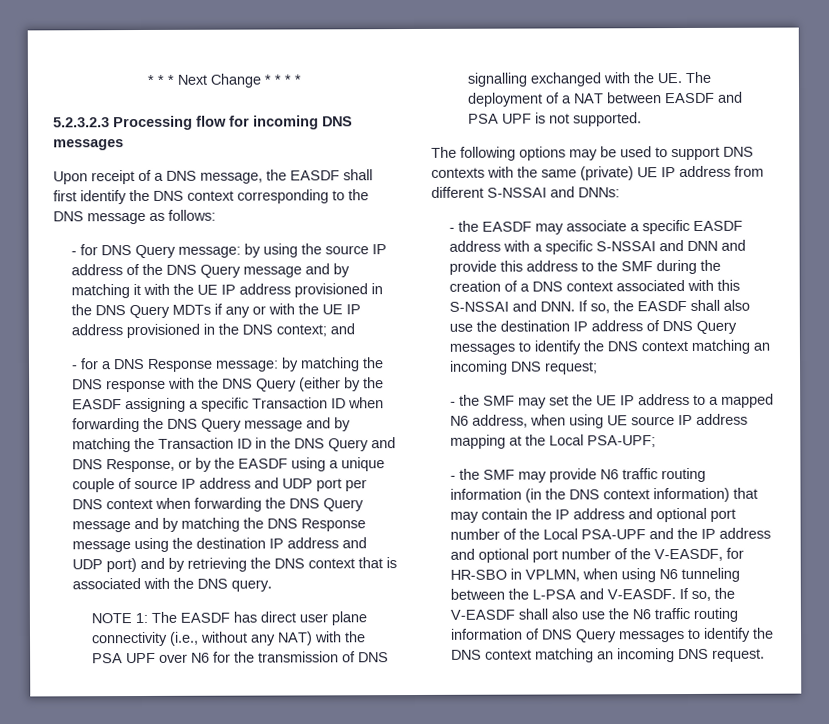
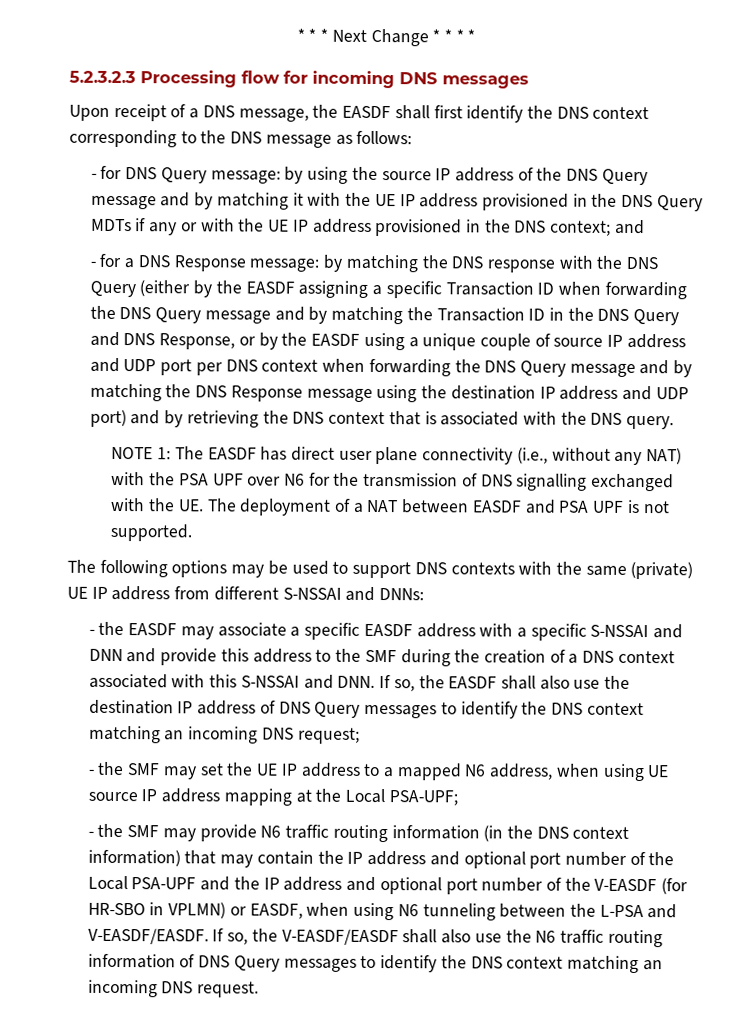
- - the SMF may provide N6 traffic routing information (in the DNS context information) that may contain the IP address and optional port number of the Local PSA-UPF and the IP address and optional port number of the V-EASDF, for HR-SBO in VPLMN, when using N6 tunneling between the L-PSA and V-EASDF. If so, the V-EASDF shall also use the N6 traffic routing information of DNS Query messages to identify the DNS context matching an incoming DNS request.
+ - the SMF may provide N6 traffic routing information (in the DNS context information) that may contain the IP address and optional port number of the Local PSA-UPF and the IP address and optional port number of the V-EASDF (for HR-SBO in VPLMN) or EASDF, when using N6 tunneling between the L-PSA and V-EASDF/EASDF. If so, the V-EASDF/EASDF shall also use the N6 traffic routing information of DNS Query messages to identify the DNS context matching an incoming DNS request.

